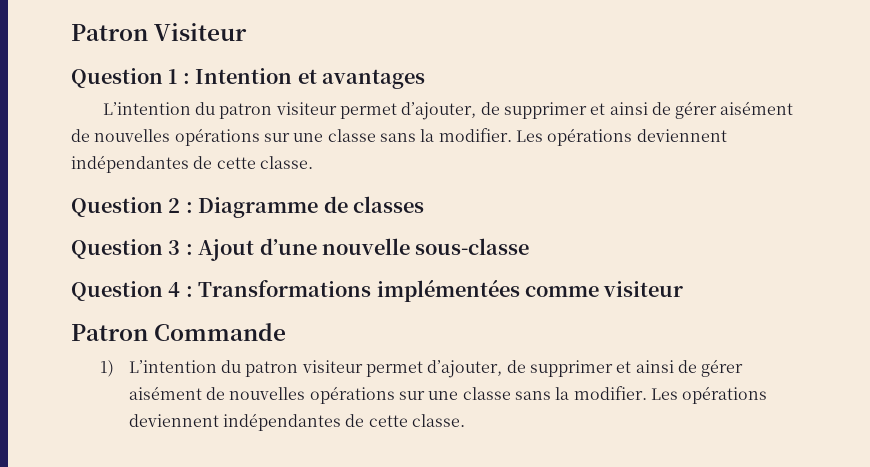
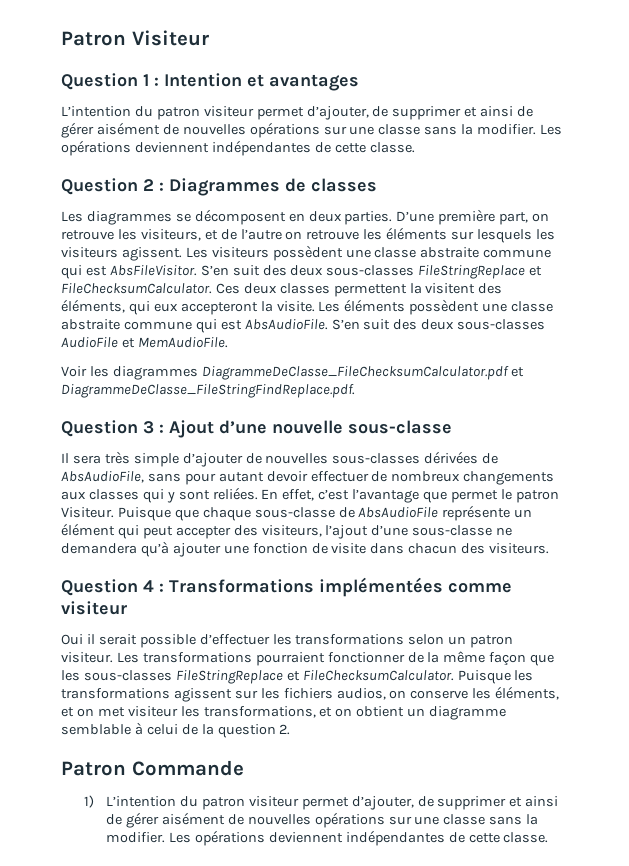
- Question 2 : Diagramme de classes
+ Question 2 : Diagrammes de classes
+ Les diagrammes se décomposent en deux parties. D’une première part, on retrouve les visiteurs, et de l’autre on retrouve les éléments sur lesquels les visiteurs agissent. Les visiteurs possèdent une classe abstraite commune qui est AbsFileVisitor. S’en suit des deux sous-classes FileStringReplace et FileChecksumCalculator. Ces deux classes permettent la visitent des éléments, qui eux accepteront la visite. Les éléments possèdent une classe abstraite commune qui est AbsAudioFile. S’en suit des deux sous-classes AudioFile et MemAudioFile.
+ Voir les diagrammes DiagrammeDeClasse_FileChecksumCalculator.pdf et DiagrammeDeClasse_FileStringFindReplace.pdf.
+ Il sera très simple d’ajouter de nouvelles sous-classes dérivées de AbsAudioFile, sans pour autant devoir effectuer de nombreux changements aux classes qui y sont reliées. En effet, c’est l’avantage que permet le patron Visiteur. Puisque que chaque sous-classe de AbsAudioFile représente un élément qui peut accepter des visiteurs, l’ajout d’une sous-classe ne demandera qu’à ajouter une fonction de visite dans chacun des visiteurs.
+ Oui il serait possible d’effectuer les transformations selon un patron visiteur. Les transformations pourraient fonctionner de la même façon que les sous-classes FileStringReplace et FileChecksumCalculator. Puisque les transformations agissent sur les fichiers audios, on conserve les éléments, et on met visiteur les transformations, et on obtient un diagramme semblable à celui de la question 2.

